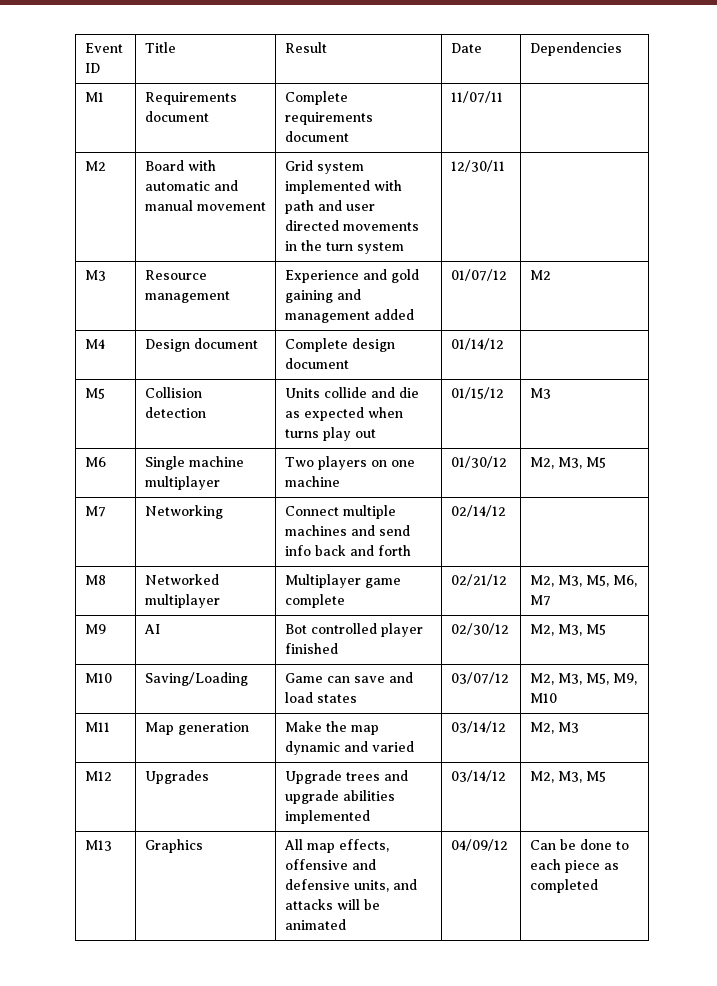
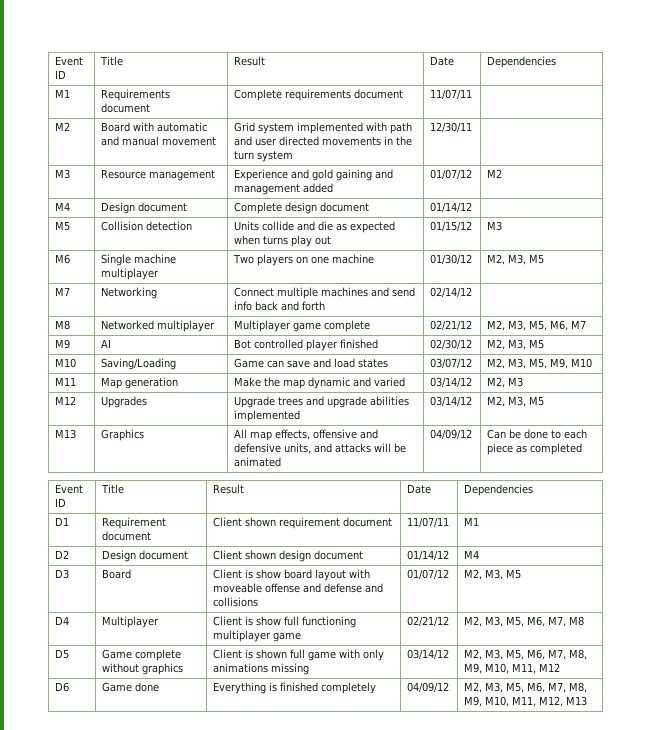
  M13 | Graphics | All map effects, offensive and defensive units, and attacks will be animated | 04/09/12 | Can be done to each piece as completed
+ Event ID | Title | Result | Date | Dependencies
+ D1 | Requirement document | Client shown requirement document | 11/07/11 | M1
+ D2 | Design document | Client shown design document | 01/14/12 | M4
+ D3 | Board | Client is show board layout with moveable offense and defense and collisions | 01/07/12 | M2, M3, M5
+ D4 | Multiplayer | Client is show full functioning multiplayer game | 02/21/12 | M2, M3, M5, M6, M7, M8
+ D5 | Game complete without graphics | Client is shown full game with only animations missing | 03/14/12 | M2, M3, M5, M6, M7, M8, M9, M10, M11, M12
+ D6 | Game done | Everything is finished completely | 04/09/12 | M2, M3, M5, M6, M7, M8, M9, M10, M11, M12, M13

